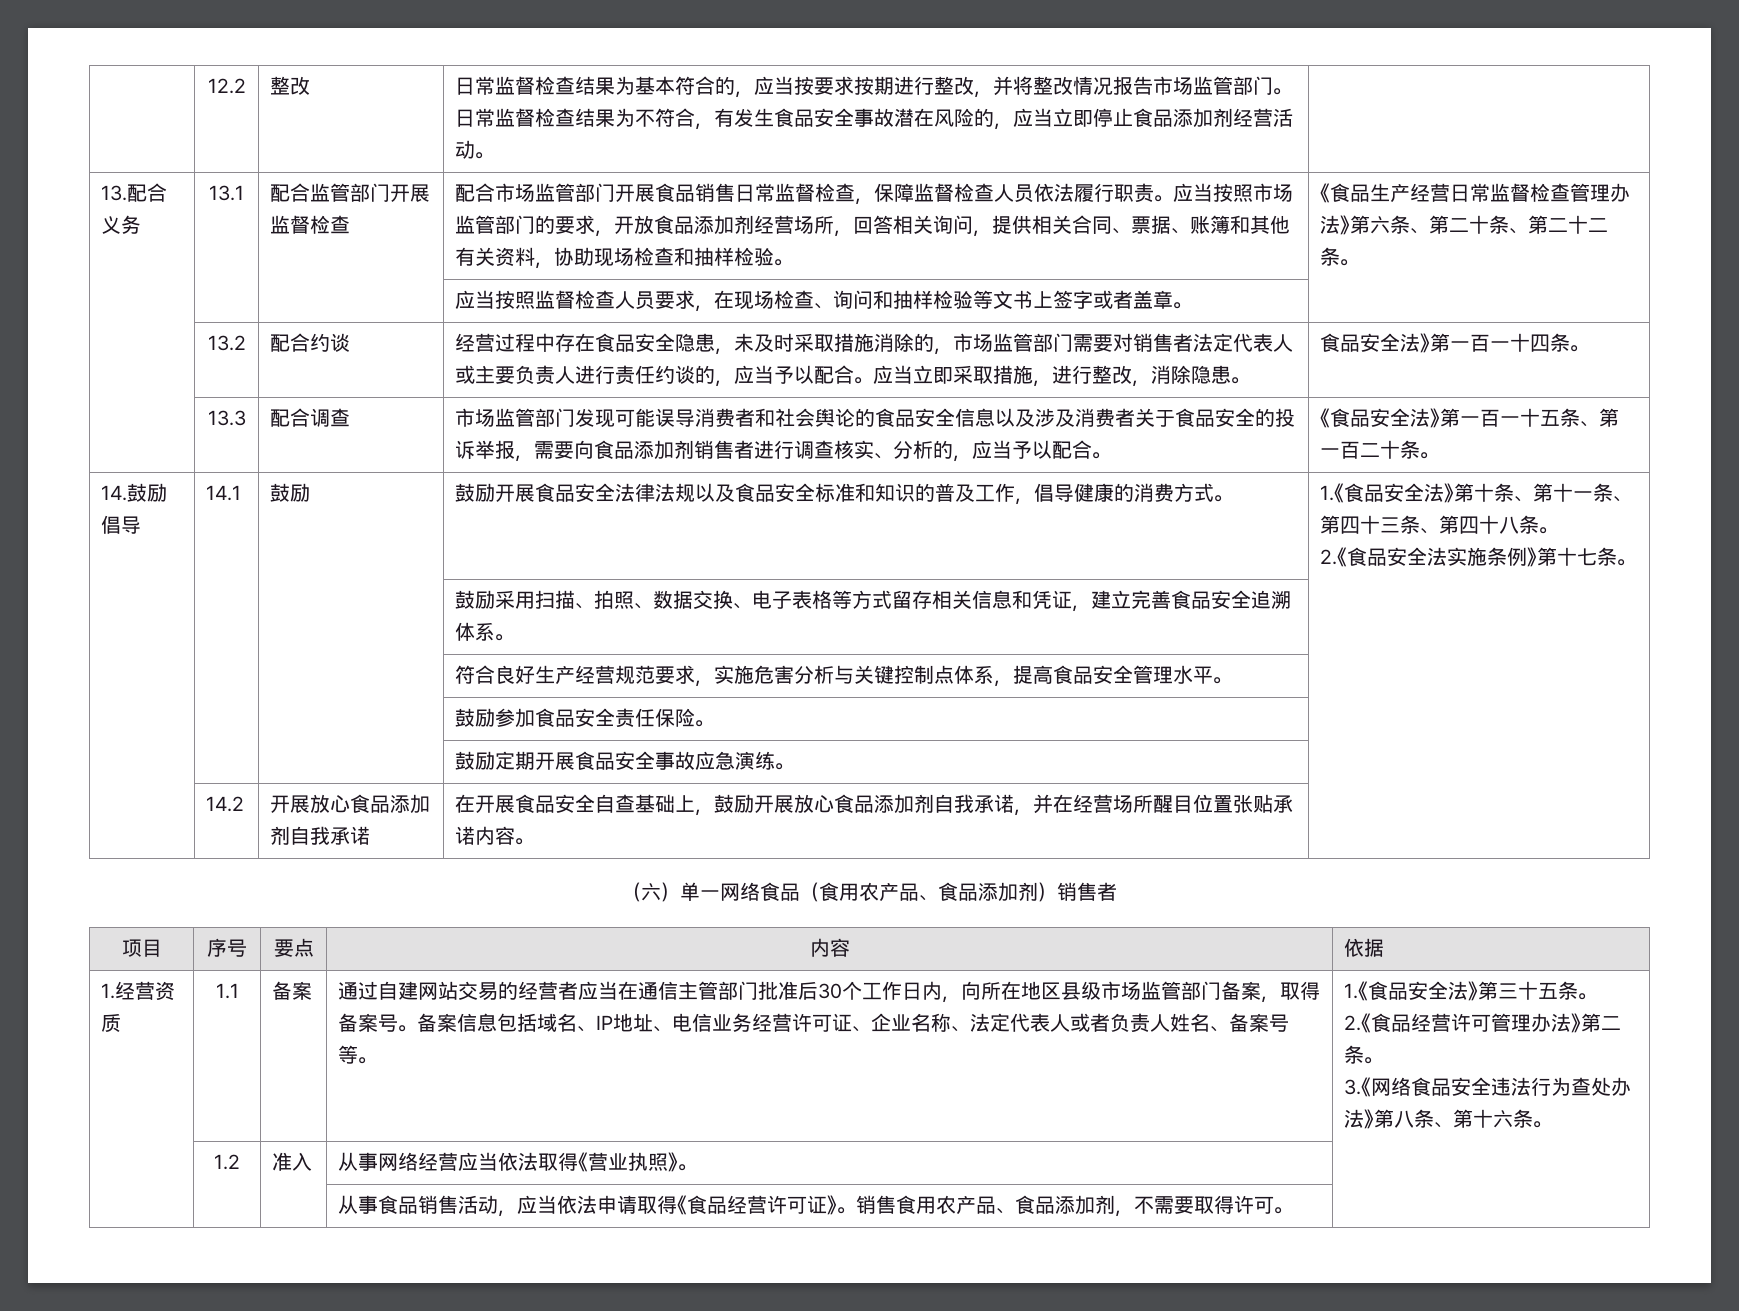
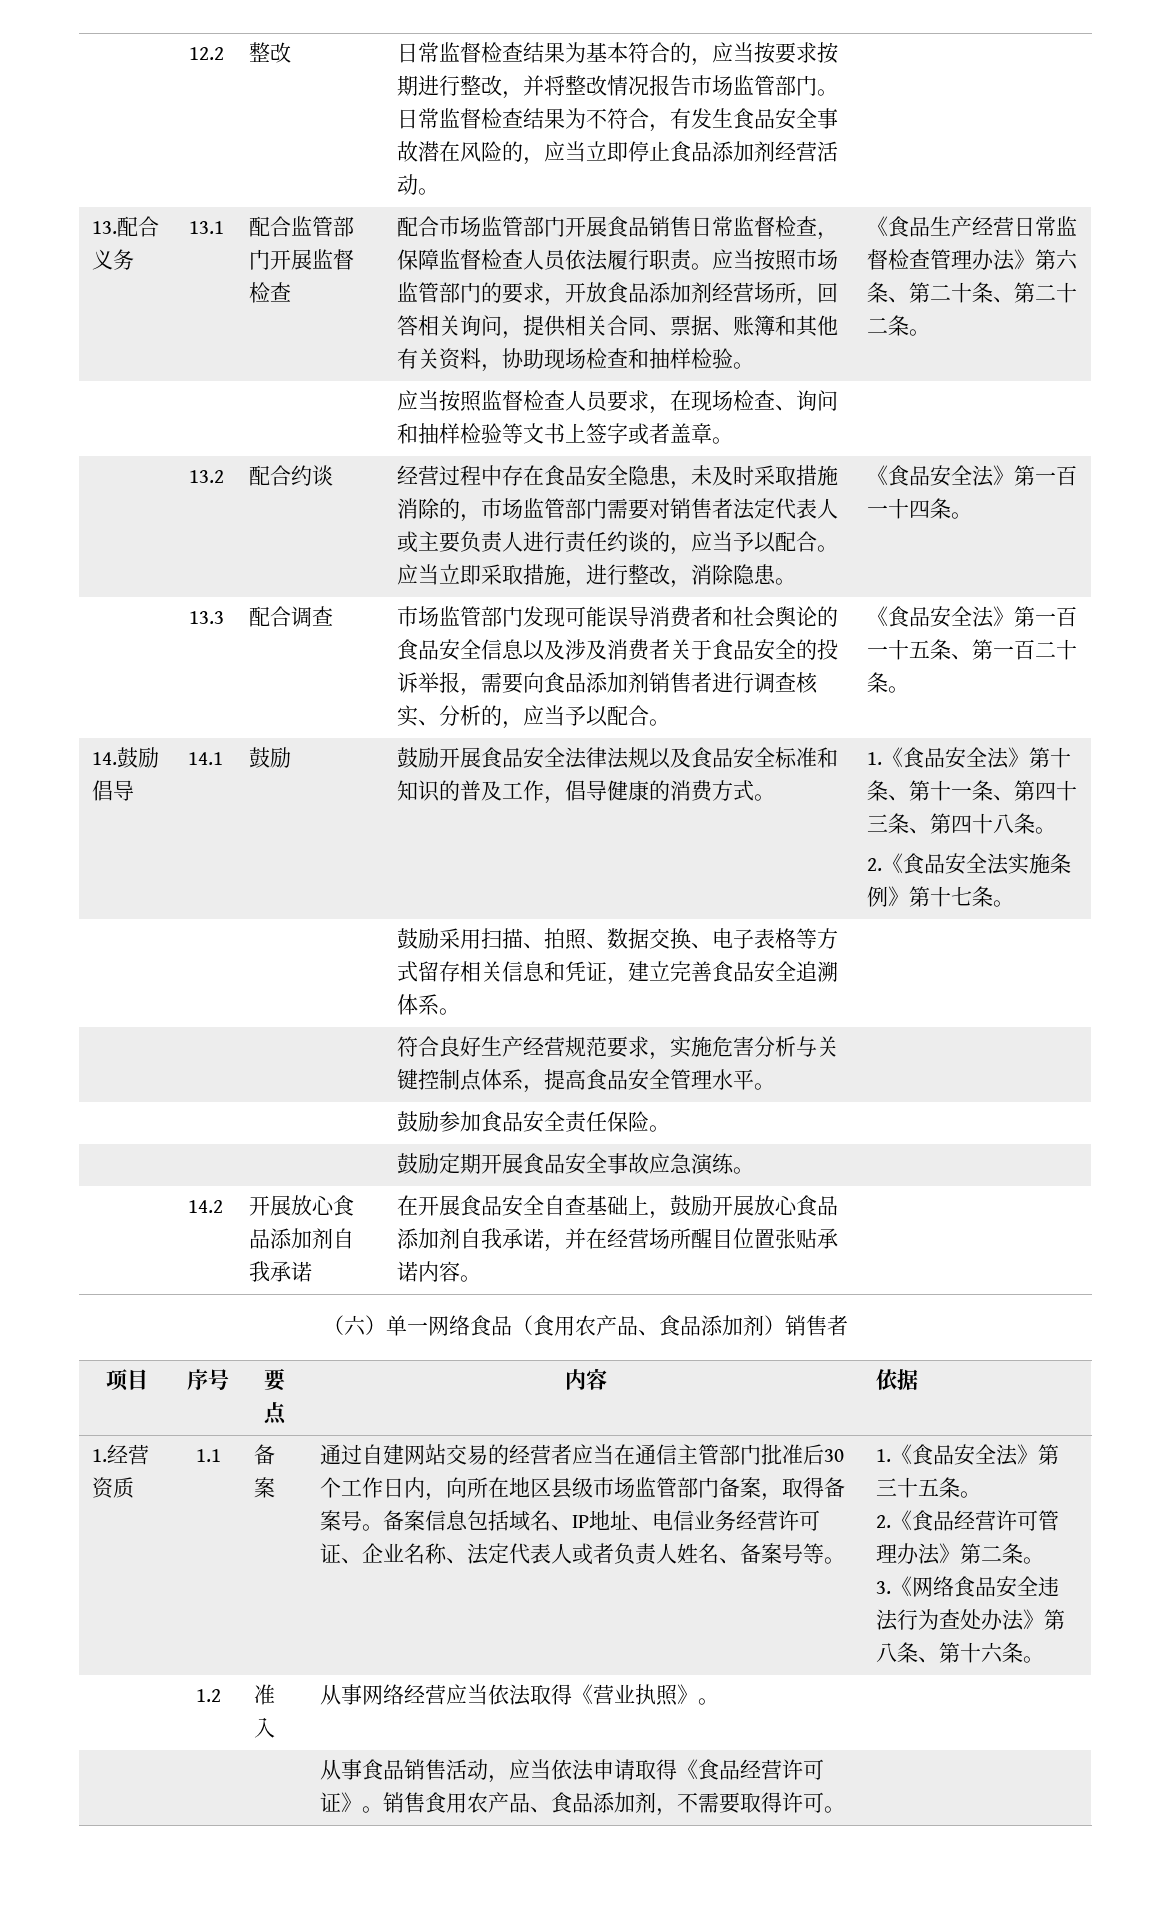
- 食品安全法》第一百一十四条。
+ 《食品安全法》第一百一十四条。

